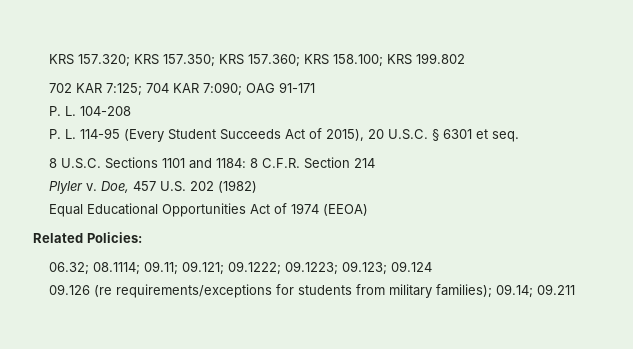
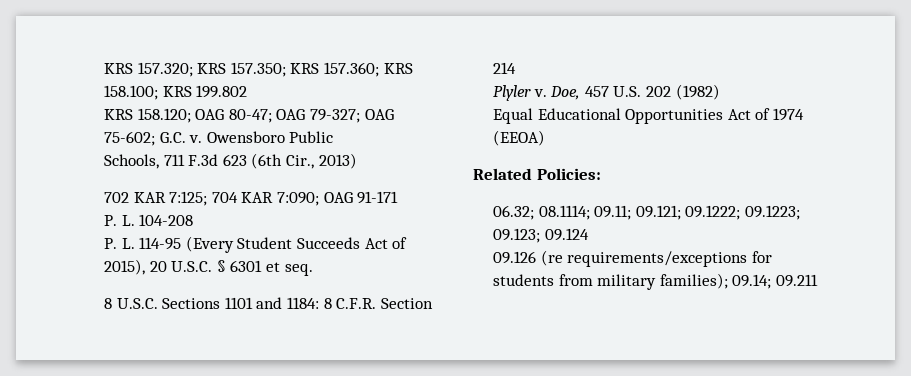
+ KRS 158.120; OAG 80-47; OAG 79-327; OAG 75-602; G.C. v. Owensboro Public
+ Schools, 711 F.3d 623 (6th Cir., 2013)

